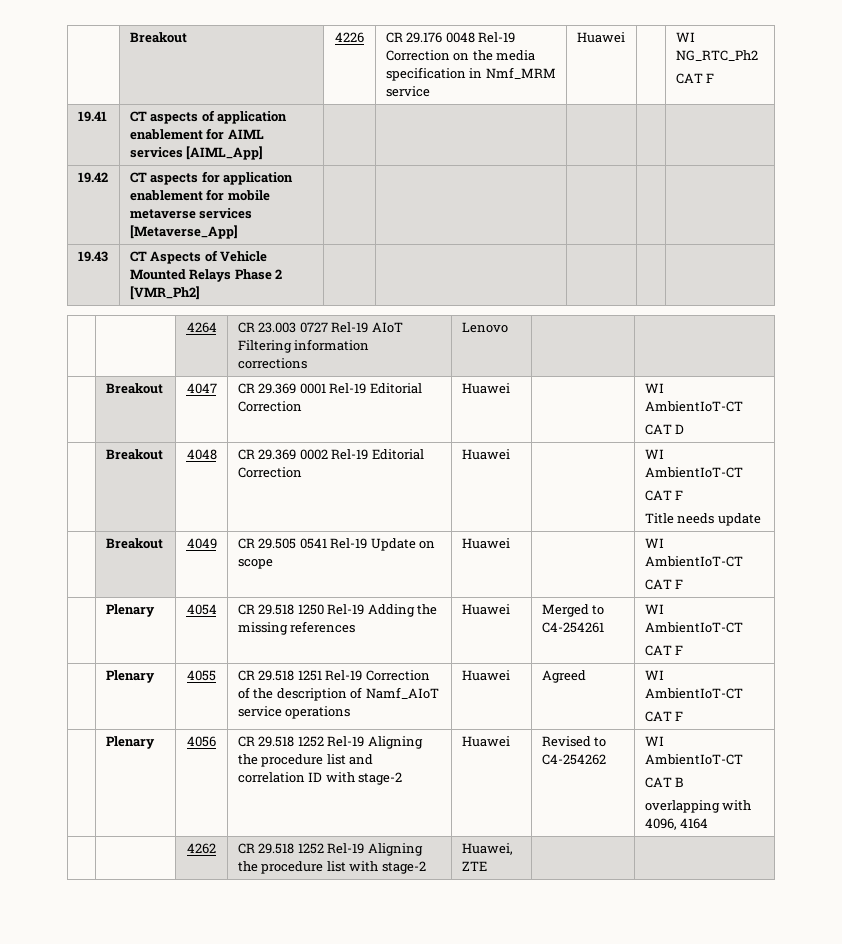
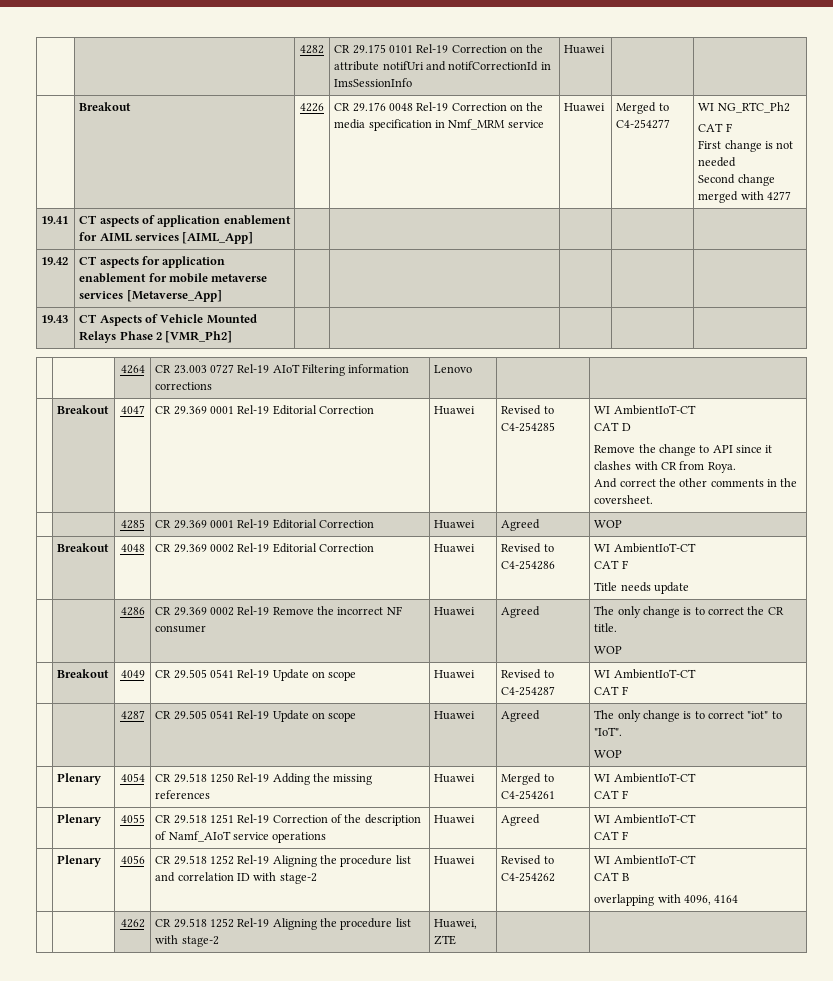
- | Breakout | 4226 | CR 29.176 0048 Rel-19 Correction on the media specification in Nmf_MRM service | Huawei | | WI NG_RTC_Ph2
+ | | 4282 | CR 29.175 0101 Rel-19 Correction on the attribute notifUri and notifCorrectionId in ImsSessionInfo | Huawei | |
+ | Breakout | 4226 | CR 29.176 0048 Rel-19 Correction on the media specification in Nmf_MRM service | Huawei | Merged to C4-254277 | WI NG_RTC_Ph2
  CAT F
+ First change is not needed
+ Second change merged with 4277
- | Breakout | 4047 | CR 29.369 0001 Rel-19 Editorial Correction | Huawei | | WI AmbientIoT-CT
+ | Breakout | 4047 | CR 29.369 0001 Rel-19 Editorial Correction | Huawei | Revised to C4-254285 | WI AmbientIoT-CT
  CAT D
+ Remove the change to API since it clashes with CR from Roya.
+ And correct the other comments in the coversheet.
+ | | 4285 | CR 29.369 0001 Rel-19 Editorial Correction | Huawei | Agreed | WOP
- | Breakout | 4048 | CR 29.369 0002 Rel-19 Editorial Correction | Huawei | | WI AmbientIoT-CT
+ | Breakout | 4048 | CR 29.369 0002 Rel-19 Editorial Correction | Huawei | Revised to C4-254286 | WI AmbientIoT-CT
+ | | 4286 | CR 29.369 0002 Rel-19 Remove the incorrect NF consumer | Huawei | Agreed | The only change is to correct the CR title.
+ WOP
- | Breakout | 4049 | CR 29.505 0541 Rel-19 Update on scope | Huawei | | WI AmbientIoT-CT
+ | Breakout | 4049 | CR 29.505 0541 Rel-19 Update on scope | Huawei | Revised to C4-254287 | WI AmbientIoT-CT
  CAT F
+ | | 4287 | CR 29.505 0541 Rel-19 Update on scope | Huawei | Agreed | The only change is to correct "iot" to "IoT".
+ WOP

